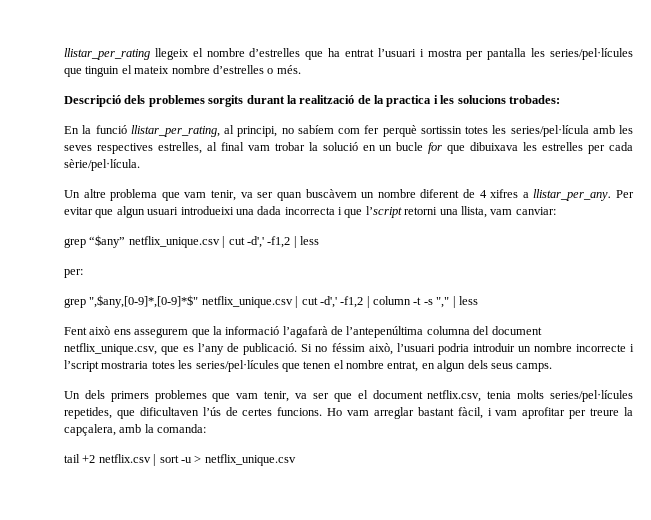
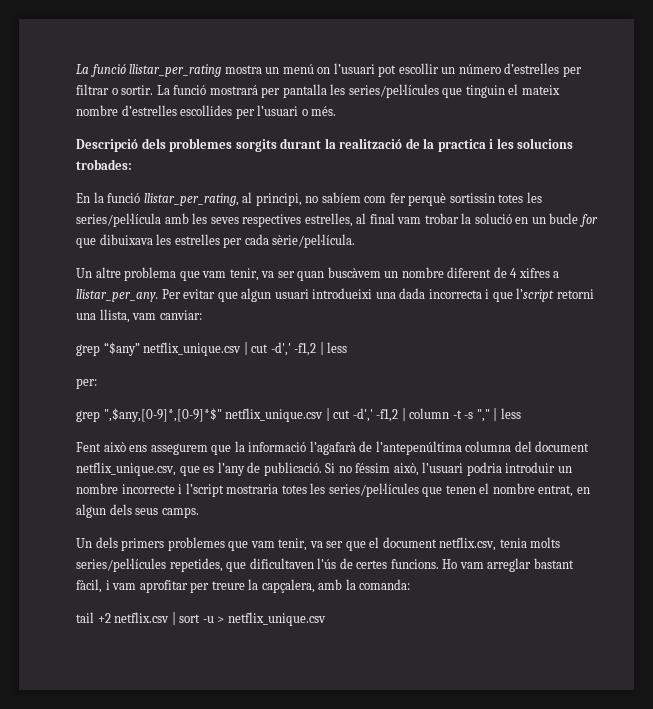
- llistar_per_rating llegeix el nombre d’estrelles que ha entrat l’usuari i mostra per pantalla les series/pel·lícules que tinguin el mateix nombre d’estrelles o més.
+ La funció llistar_per_rating mostra un menú on l’usuari pot escollir un número d’estrelles per filtrar o sortir. La funció mostrará per pantalla les series/pel·lícules que tinguin el mateix nombre d’estrelles escollides per l’usuari o més.

